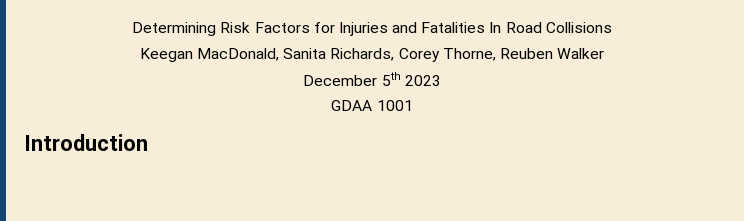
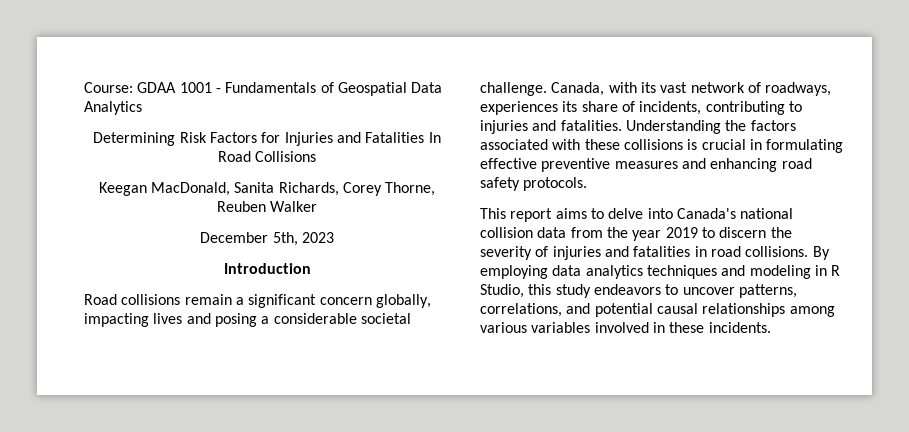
+ Course: GDAA 1001 - Fundamentals of Geospatial Data Analytics
- December 5th 2023
+ December 5th, 2023
- GDAA 1001
  Introduction
+ Road collisions remain a significant concern globally, impacting lives and posing a considerable societal challenge. Canada, with its vast network of roadways, experiences its share of incidents, contributing to injuries and fatalities. Understanding the factors associated with these collisions is crucial in formulating effective preventive measures and enhancing road safety protocols.
+ This report aims to delve into Canada's national collision data from the year 2019 to discern the severity of injuries and fatalities in road collisions. By employing data analytics techniques and modeling in R Studio, this study endeavors to uncover patterns, correlations, and potential causal relationships among various variables involved in these incidents.

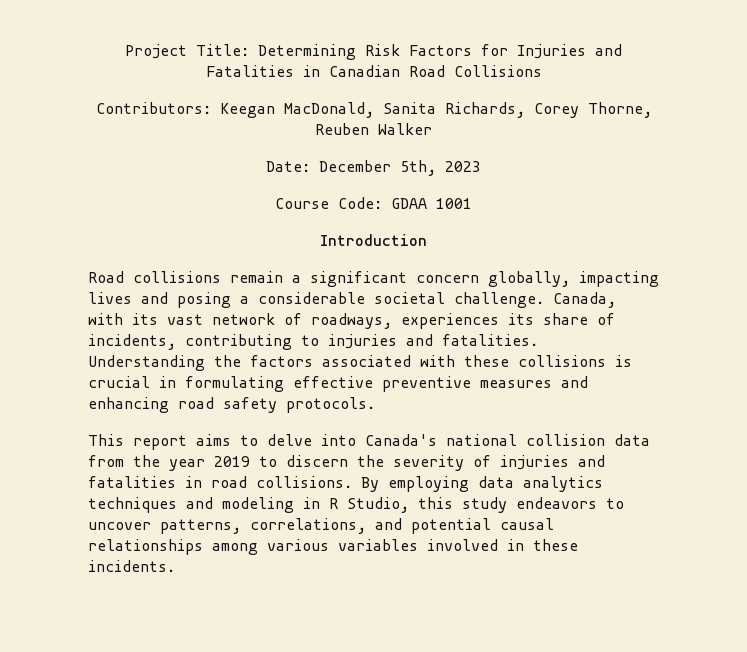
- Course: GDAA 1001 - Fundamentals of Geospatial Data Analytics
- Determining Risk Factors for Injuries and Fatalities In Road Collisions
+ Project Title: Determining Risk Factors for Injuries and Fatalities in Canadian Road Collisions
- Keegan MacDonald, Sanita Richards, Corey Thorne, Reuben Walker
+ Contributors: Keegan MacDonald, Sanita Richards, Corey Thorne, Reuben Walker
- December 5th, 2023
+ Date: December 5th, 2023
+ Course Code: GDAA 1001

